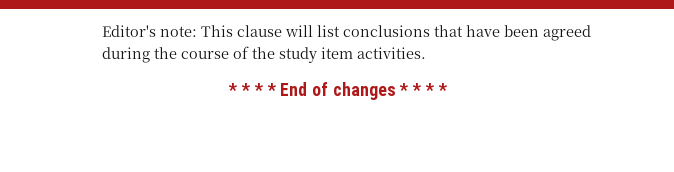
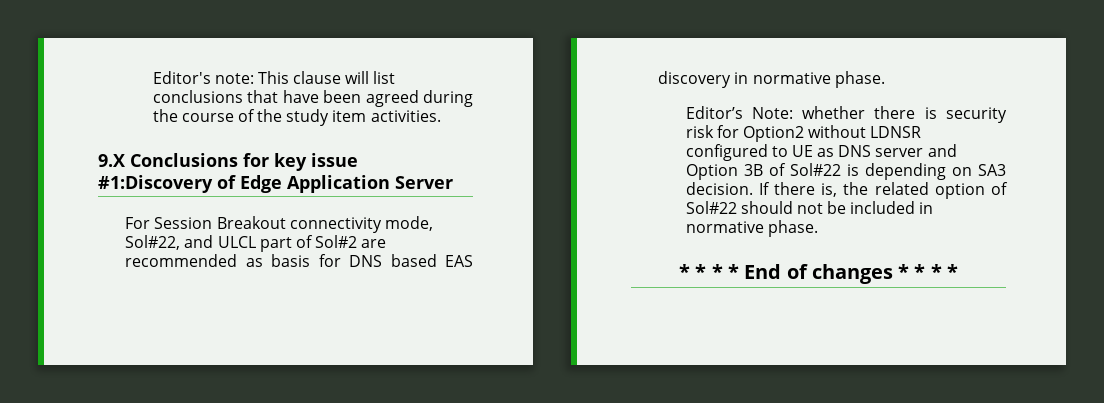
+ 9.X Conclusions for key issue #1:Discovery of Edge Application Server
+ For Session Breakout connectivity mode, Sol#22, and ULCL part of Sol#2 are recommended as basis for DNS based EAS discovery in normative phase.
+ Editor’s Note: whether there is security risk for Option2 without LDNSR configured to UE as DNS server and Option 3B of Sol#22 is depending on SA3 decision. If there is, the related option of Sol#22 should not be included in normative phase.

